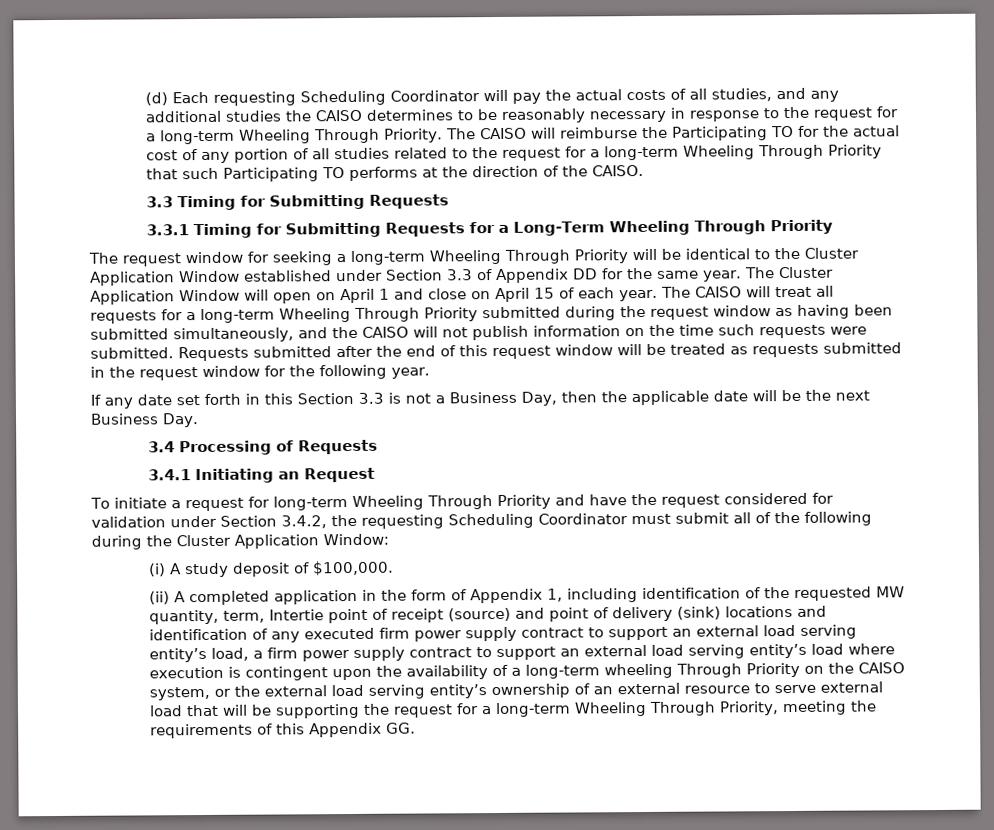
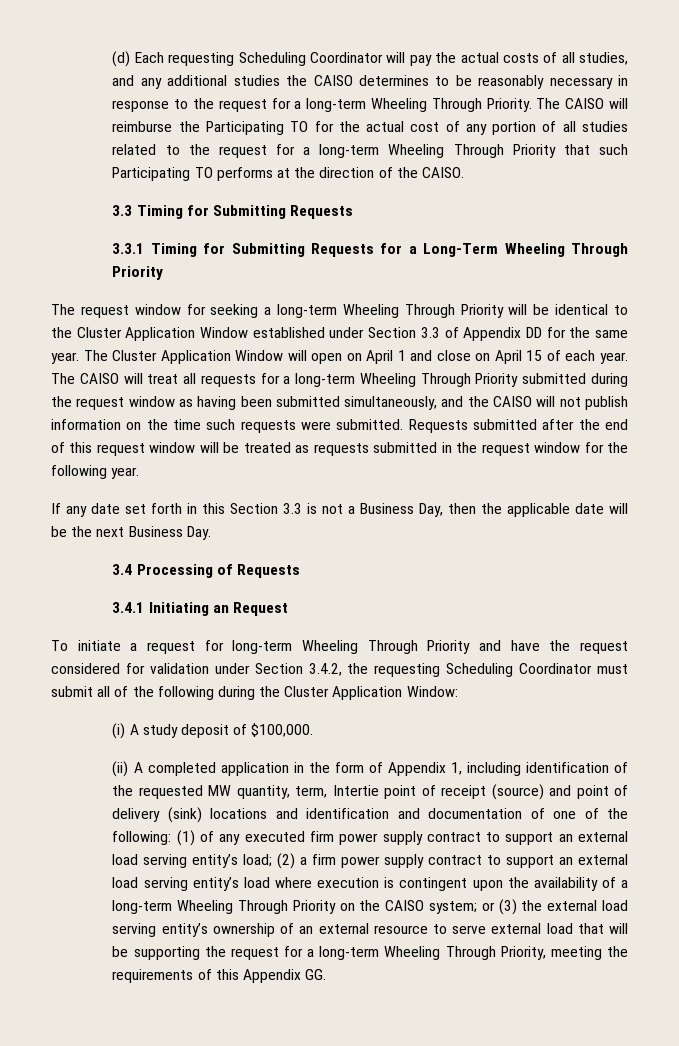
- (ii) A completed application in the form of Appendix 1, including identification of the requested MW quantity, term, Intertie point of receipt (source) and point of delivery (sink) locations and identification of any executed firm power supply contract to support an external load serving entity’s load, a firm power supply contract to support an external load serving entity’s load where execution is contingent upon the availability of a long-term wheeling Through Priority on the CAISO system, or the external load serving entity’s ownership of an external resource to serve external load that will be supporting the request for a long-term Wheeling Through Priority, meeting the requirements of this Appendix GG.
+ (ii) A completed application in the form of Appendix 1, including identification of the requested MW quantity, term, Intertie point of receipt (source) and point of delivery (sink) locations and identification and documentation of one of the following: (1) of any executed firm power supply contract to support an external load serving entity’s load; (2) a firm power supply contract to support an external load serving entity’s load where execution is contingent upon the availability of a long-term Wheeling Through Priority on the CAISO system; or (3) the external load serving entity’s ownership of an external resource to serve external load that will be supporting the request for a long-term Wheeling Through Priority, meeting the requirements of this Appendix GG.

